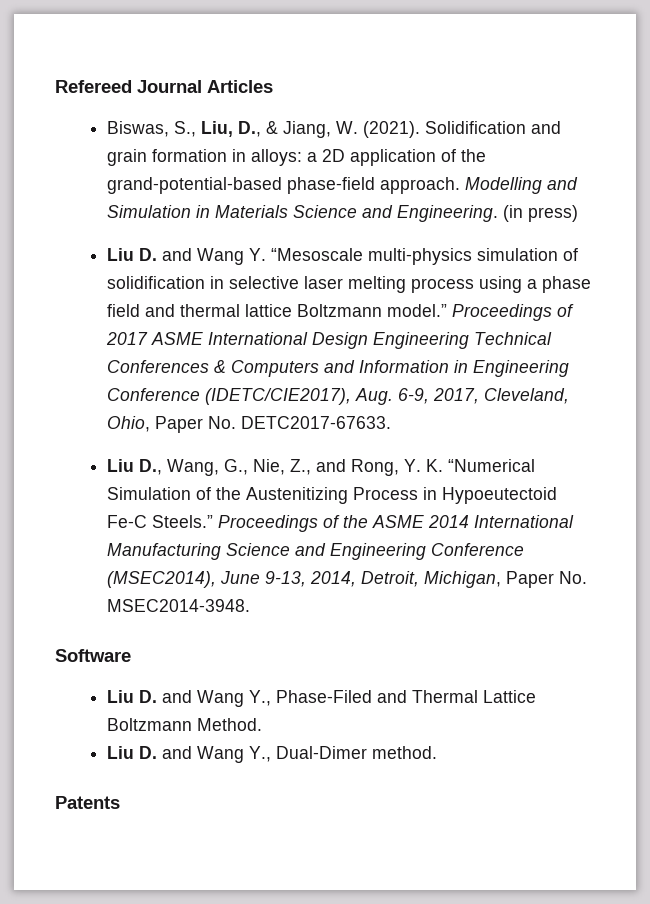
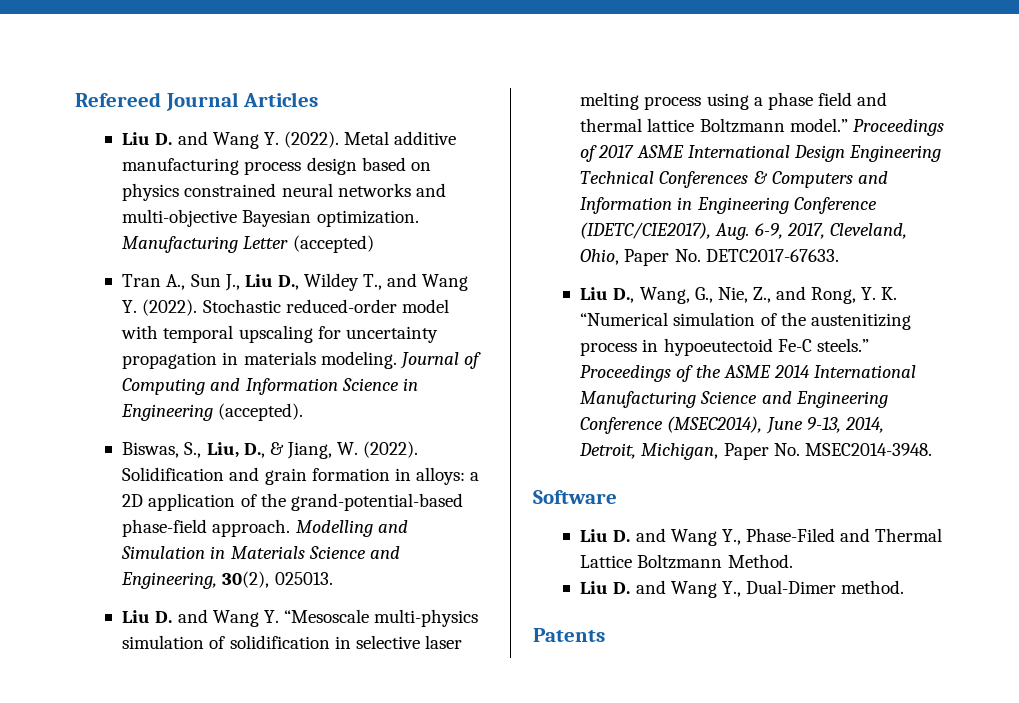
+ Liu D. and Wang Y. (2022). Metal additive manufacturing process design based on physics constrained neural networks and multi-objective Bayesian optimization. Manufacturing Letter (accepted)
+ Tran A., Sun J., Liu D., Wildey T., and Wang Y. (2022). Stochastic reduced-order model with temporal upscaling for uncertainty propagation in materials modeling. Journal of Computing and Information Science in Engineering (accepted).
- Biswas, S., Liu, D., & Jiang, W. (2021).
+ Biswas, S., Liu, D., & Jiang, W. (2022).
- Modelling and Simulation in Materials Science and Engineering. (in press)
+ Modelling and Simulation in Materials Science and Engineering, 30(2), 025013.
- Liu D., Wang, G., Nie, Z., and Rong, Y. K. “Numerical Simulation of the Austenitizing Process in Hypoeutectoid Fe-C Steels.”
+ Liu D., Wang, G., Nie, Z., and Rong, Y. K. “Numerical simulation of the austenitizing process in hypoeutectoid Fe-C steels.”

